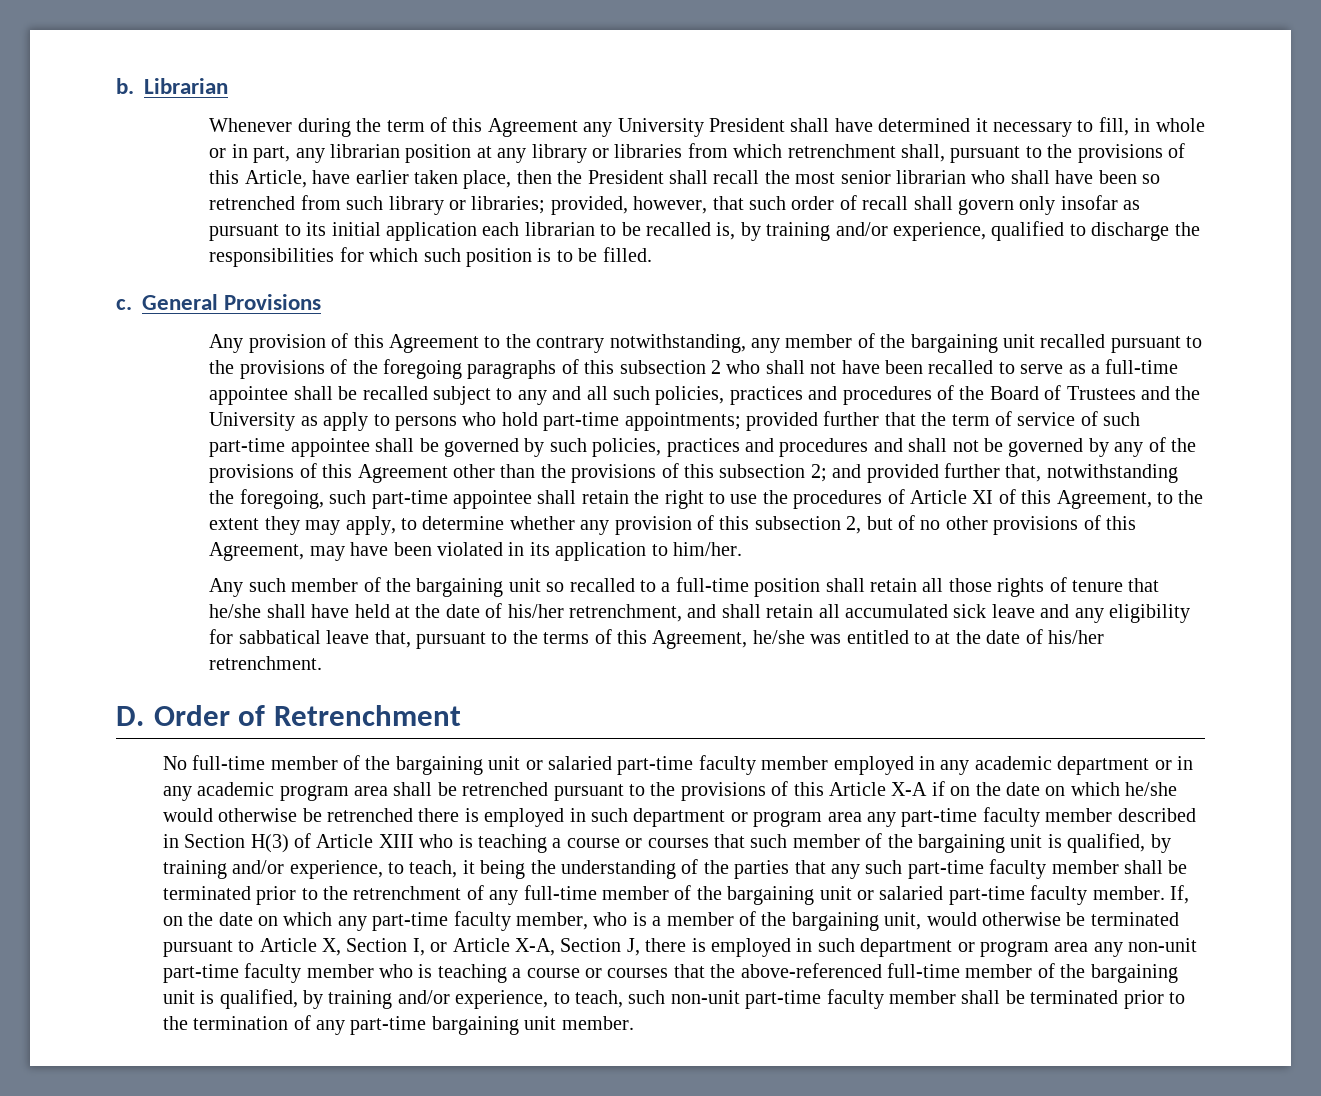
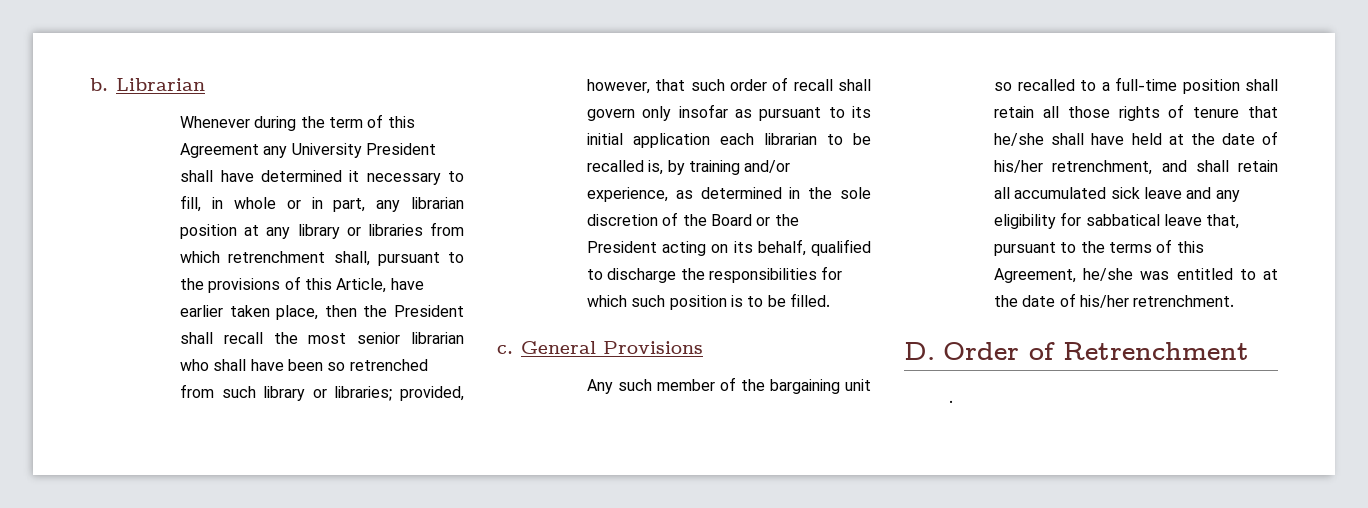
- provided, however, that such order of recall shall govern only insofar as pursuant to its initial application each librarian to be recalled is, by training and/or experience, qualified to discharge the responsibilities for which such position is to be filled.
+ provided, however, that such order of recall shall govern only insofar as pursuant to its initial application each librarian to be recalled is, by training and/or experience, as determined in the sole discretion of the Board or the President acting on its behalf, qualified to discharge the responsibilities for which such position is to be filled.
- Any provision of this Agreement to the contrary notwithstanding, any member of the bargaining unit recalled pursuant to the provisions of the foregoing paragraphs of this subsection 2 who shall not have been recalled to serve as a full-time appointee shall be recalled subject to any and all such policies, practices and procedures of the Board of Trustees and the University as apply to persons who hold part-time appointments; provided further that the term of service of such part-time appointee shall be governed by such policies, practices and procedures and shall not be governed by any of the provisions of this Agreement other than the provisions of this subsection 2; and provided further that, notwithstanding the foregoing, such part-time appointee shall retain the right to use the procedures of Article XI of this Agreement, to the extent they may apply, to determine whether any provision of this subsection 2, but of no other provisions of this Agreement, may have been violated in its application to him/her.
- No full-time member of the bargaining unit or salaried part-time faculty member employed in any academic department or in any academic program area shall be retrenched pursuant to the provisions of this Article X-A if on the date on which he/she would otherwise be retrenched there is employed in such department or program area any part-time faculty member described in Section H(3) of Article XIII who is teaching a course or courses that such member of the bargaining unit is qualified, by training and/or experience, to teach, it being the understanding of the parties that any such part-time faculty member shall be terminated prior to the retrenchment of any full-time member of the bargaining unit or salaried part-time faculty member. If, on the date on which any part-time faculty member, who is a member of the bargaining unit, would otherwise be terminated pursuant to Article X, Section I, or Article X-A, Section J, there is employed in such department or program area any non-unit part-time faculty member who is teaching a course or courses that the above-referenced full-time member of the bargaining unit is qualified, by training and/or experience, to teach, such non-unit part-time faculty member shall be terminated prior to the termination of any part-time bargaining unit member.
+ .

